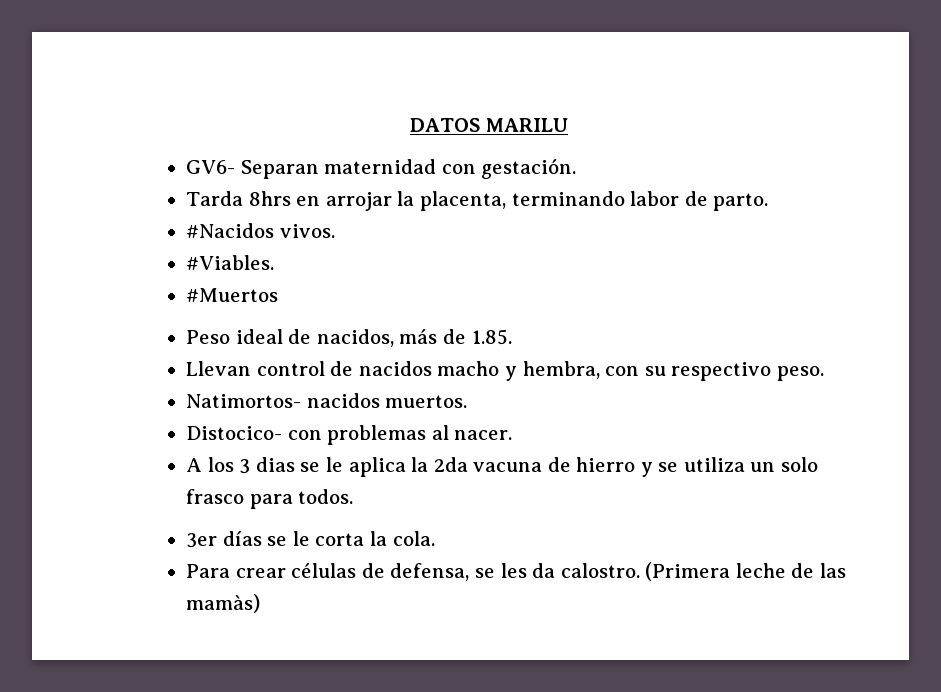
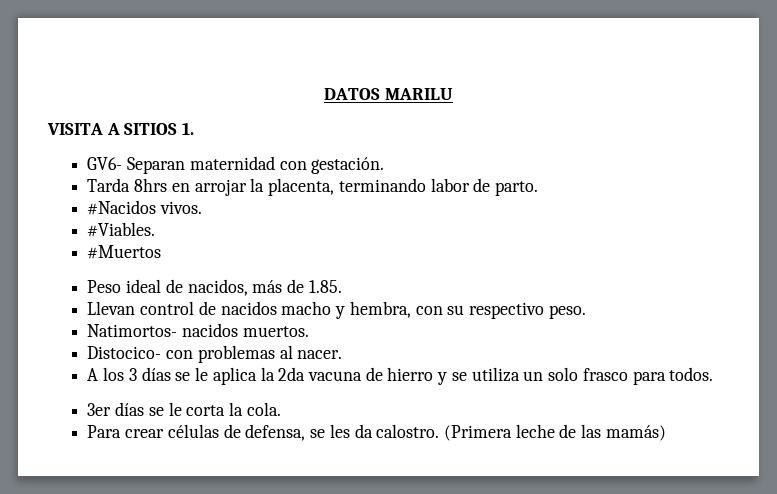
+ VISITA A SITIOS 1.
- A los 3 dias se le aplica la 2da vacuna de hierro y se utiliza un solo frasco para todos.
+ A los 3 días se le aplica la 2da vacuna de hierro y se utiliza un solo frasco para todos.
- (Primera leche de las mamàs)
+ (Primera leche de las mamás)

